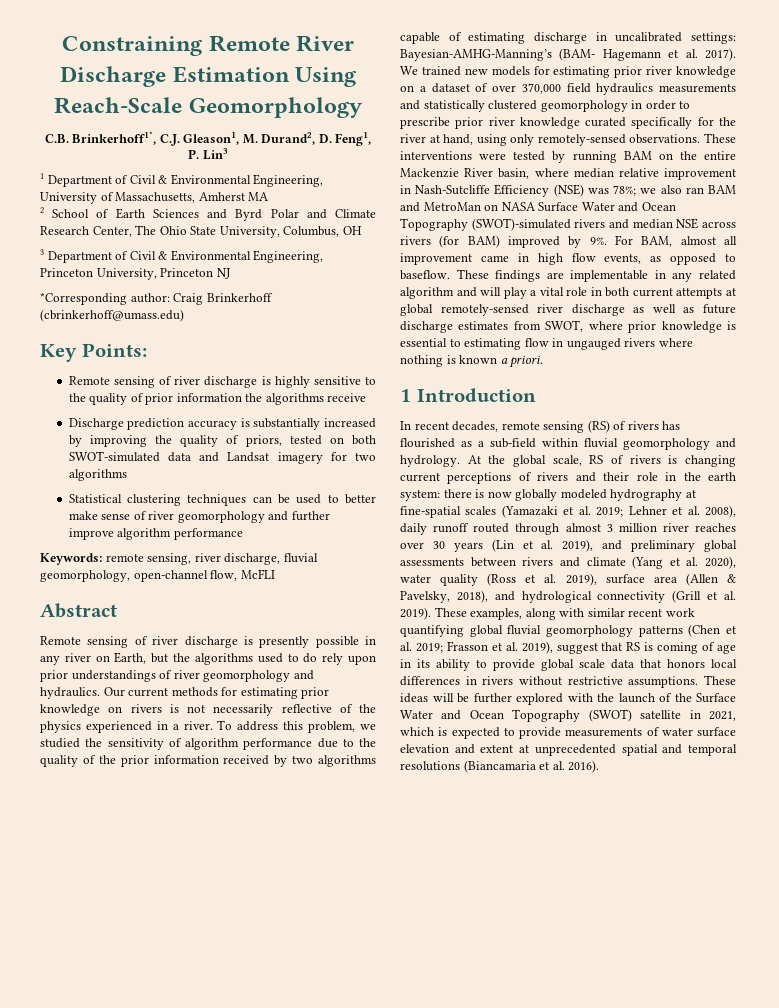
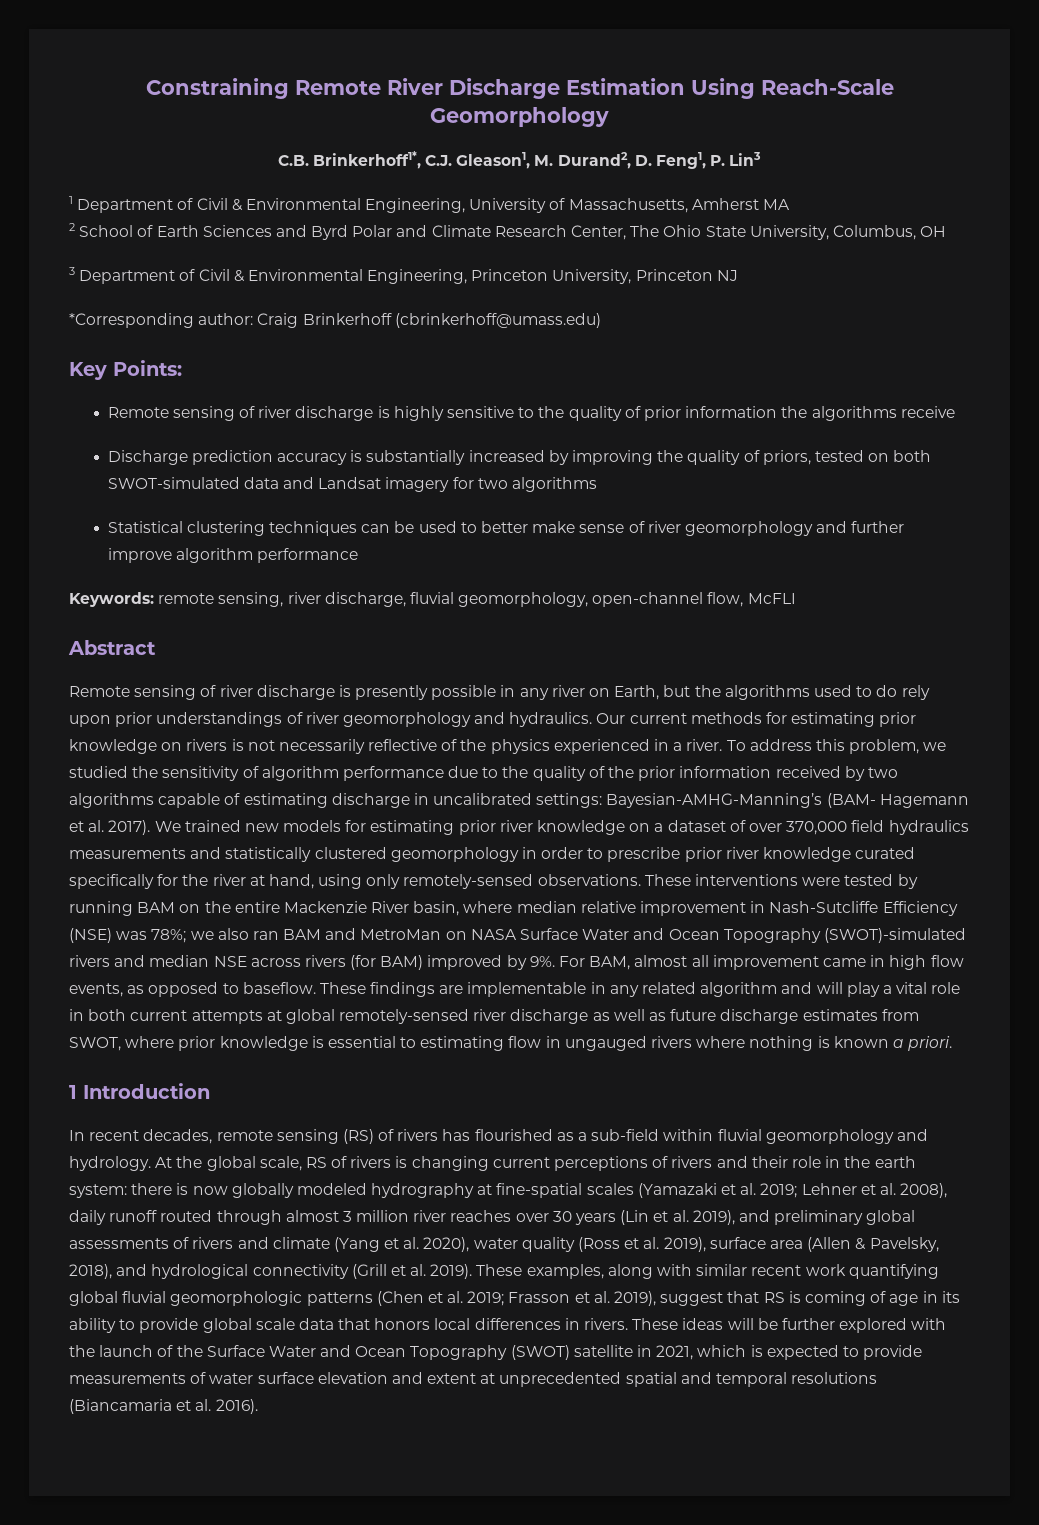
- Lehner et al. 2008), daily runoff routed through almost 3 million river reaches over 30 years (Lin et al. 2019), and preliminary global assessments between rivers and climate (Yang et al. 2020), water quality (Ross et al. 2019), surface area (Allen & Pavelsky, 2018), and hydrological connectivity (Grill et al. 2019).
+ Lehner et al. 2008), daily runoff routed through almost 3 million river reaches over 30 years (Lin et al. 2019), and preliminary global assessments of rivers and climate (Yang et al. 2020), water quality (Ross et al. 2019), surface area (Allen & Pavelsky, 2018), and hydrological connectivity (Grill et al. 2019).
- These examples, along with similar recent work quantifying global fluvial geomorphology patterns (Chen et al. 2019; Frasson et al. 2019), suggest that RS is coming of age in its ability to provide global scale data that honors local differences in rivers without restrictive assumptions.
+ These examples, along with similar recent work quantifying global fluvial geomorphologic patterns (Chen et al. 2019; Frasson et al. 2019), suggest that RS is coming of age in its ability to provide global scale data that honors local differences in rivers.

